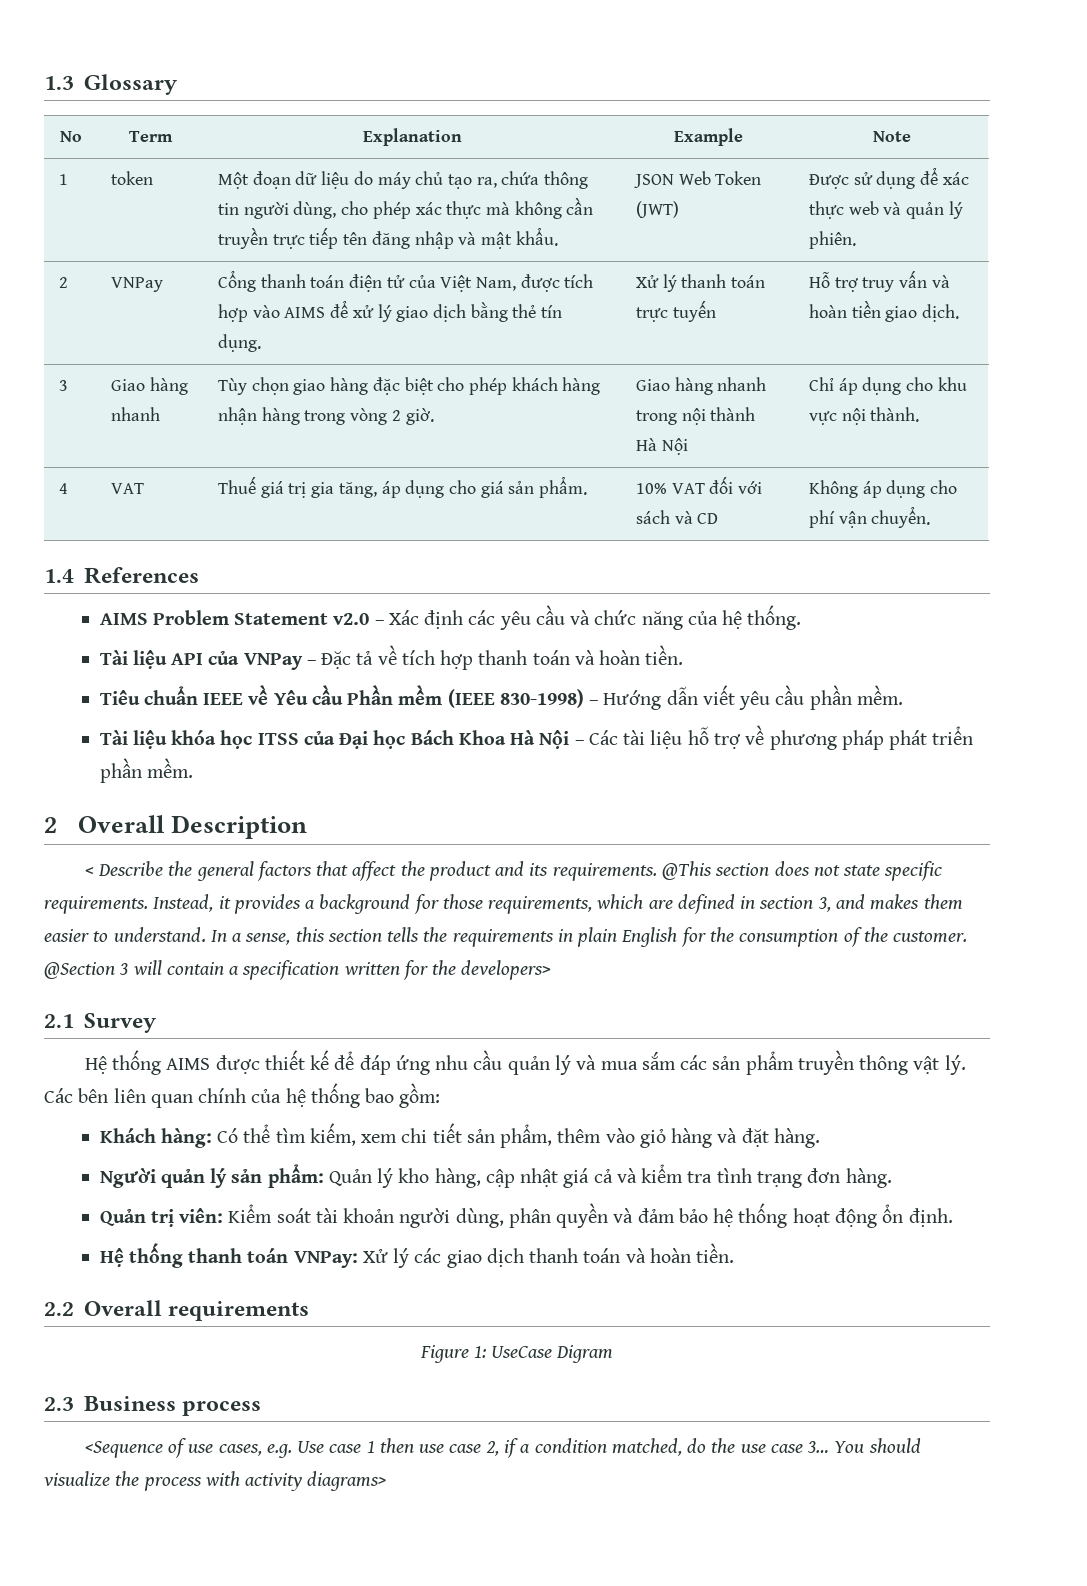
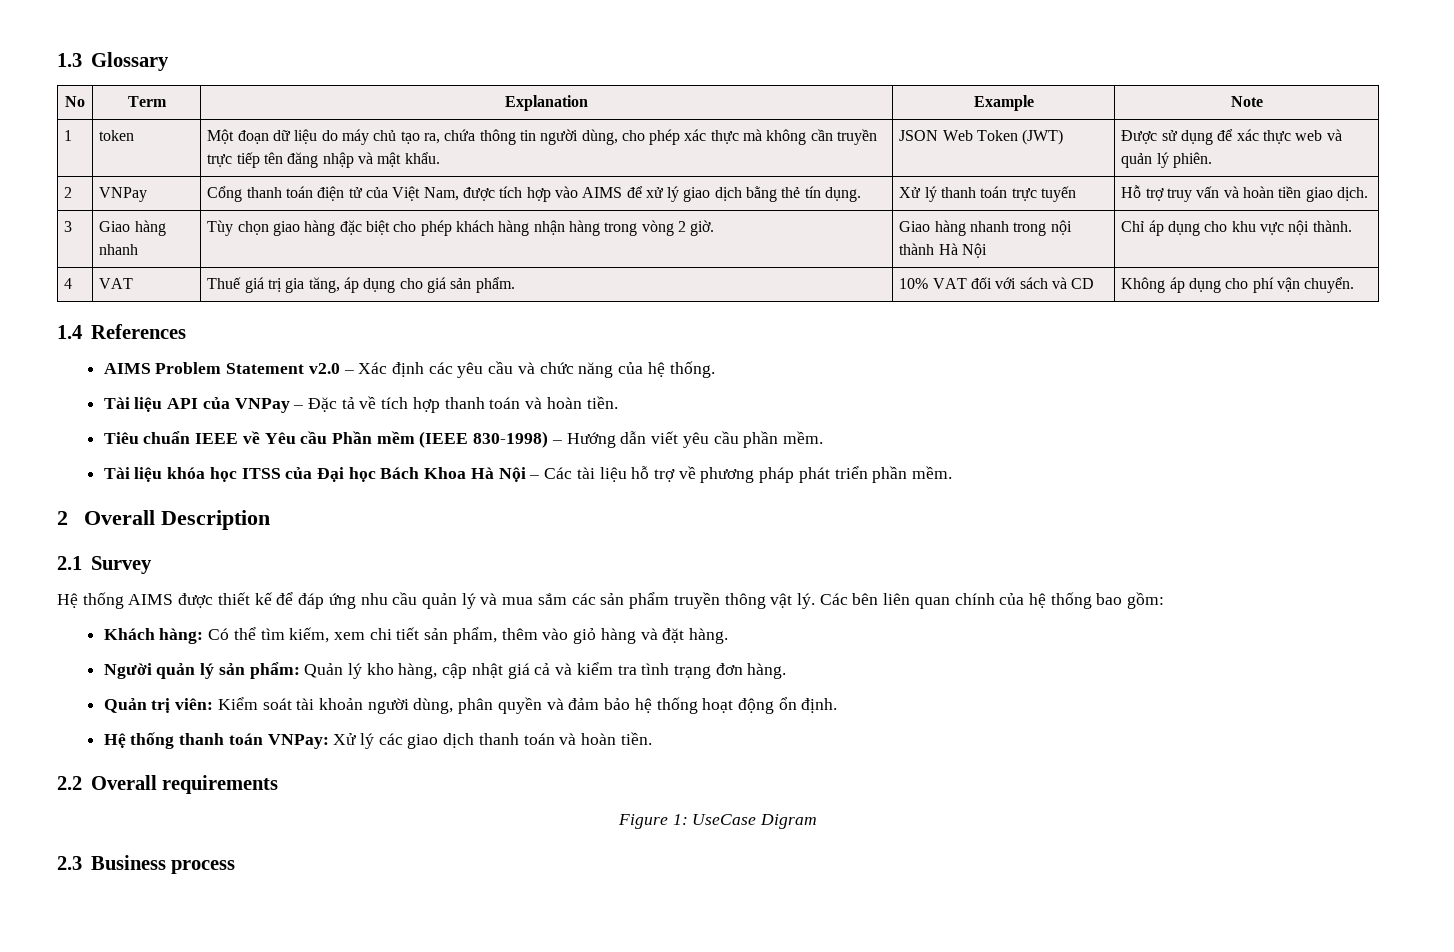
- < Describe the general factors that affect the product and its requirements. @This section does not state specific requirements. Instead, it provides a background for those requirements, which are defined in section 3, and makes them easier to understand. In a sense, this section tells the requirements in plain English for the consumption of the customer. @Section 3 will contain a specification written for the developers>
- <Sequence of use cases, e.g. Use case 1 then use case 2, if a condition matched, do the use case 3… You should visualize the process with activity diagrams>

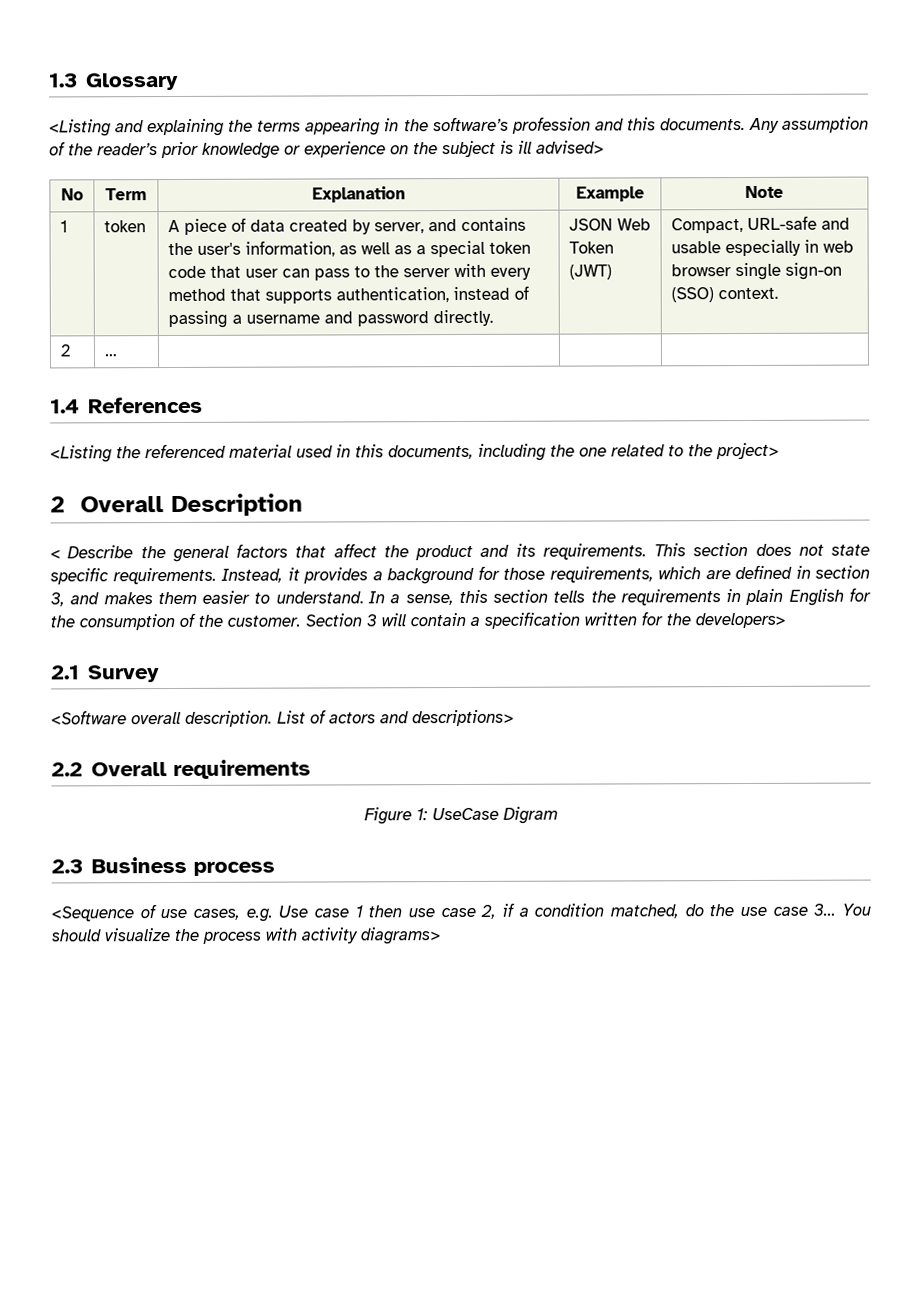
+ <Listing and explaining the terms appearing in the software’s profession and this documents. Any assumption of the reader’s prior knowledge or experience on the subject is ill advised>
- Một đoạn dữ liệu do máy chủ tạo ra, chứa thông tin người dùng, cho phép xác thực mà không cần truyền trực tiếp tên đăng nhập và mật khẩu. | JSON Web Token (JWT) | Được sử dụng để xác thực web và quản lý phiên.
- 2 | VNPay | Cổng thanh toán điện tử của Việt Nam, được tích hợp vào AIMS để xử lý giao dịch bằng thẻ tín dụng. | Xử lý thanh toán trực tuyến | Hỗ trợ truy vấn và hoàn tiền giao dịch.
- 3 | Giao hàng nhanh | Tùy chọn giao hàng đặc biệt cho phép khách hàng nhận hàng trong vòng 2 giờ. | Giao hàng nhanh trong nội thành Hà Nội | Chỉ áp dụng cho khu vực nội thành.
- 4 | VAT | Thuế giá trị gia tăng, áp dụng cho giá sản phẩm. | 10% VAT đối với sách và CD | Không áp dụng cho phí vận chuyển.
+ A piece of data created by server, and contains the user's information, as well as a special token code that user can pass to the server with every method that supports authentication, instead of passing a username and password directly. | JSON Web Token (JWT) | Compact, URL-safe and usable especially in web browser single sign-on (SSO) context.
+ 2 | … | | |
  1.4 References
- AIMS Problem Statement v2.0 – Xác định các yêu cầu và chức năng của hệ thống.
- Tài liệu API của VNPay – Đặc tả về tích hợp thanh toán và hoàn tiền.
- Tiêu chuẩn IEEE về Yêu cầu Phần mềm (IEEE 830-1998) – Hướng dẫn viết yêu cầu phần mềm.
- Tài liệu khóa học ITSS của Đại học Bách Khoa Hà Nội – Các tài liệu hỗ trợ về phương pháp phát triển phần mềm.
+ <Listing the referenced material used in this documents, including the one related to the project>
  2 Overall Description
+ < Describe the general factors that affect the product and its requirements. This section does not state specific requirements. Instead, it provides a background for those requirements, which are defined in section 3, and makes them easier to understand. In a sense, this section tells the requirements in plain English for the consumption of the customer. Section 3 will contain a specification written for the developers>
  2.1 Survey
- Hệ thống AIMS được thiết kế để đáp ứng nhu cầu quản lý và mua sắm các sản phẩm truyền thông vật lý. Các bên liên quan chính của hệ thống bao gồm:
- Khách hàng: Có thể tìm kiếm, xem chi tiết sản phẩm, thêm vào giỏ hàng và đặt hàng.
- Người quản lý sản phẩm: Quản lý kho hàng, cập nhật giá cả và kiểm tra tình trạng đơn hàng.
- Quản trị viên: Kiểm soát tài khoản người dùng, phân quyền và đảm bảo hệ thống hoạt động ổn định.
- Hệ thống thanh toán VNPay: Xử lý các giao dịch thanh toán và hoàn tiền.
+ <Software overall description. List of actors and descriptions>
+ <Sequence of use cases, e.g. Use case 1 then use case 2, if a condition matched, do the use case 3… You should visualize the process with activity diagrams>

